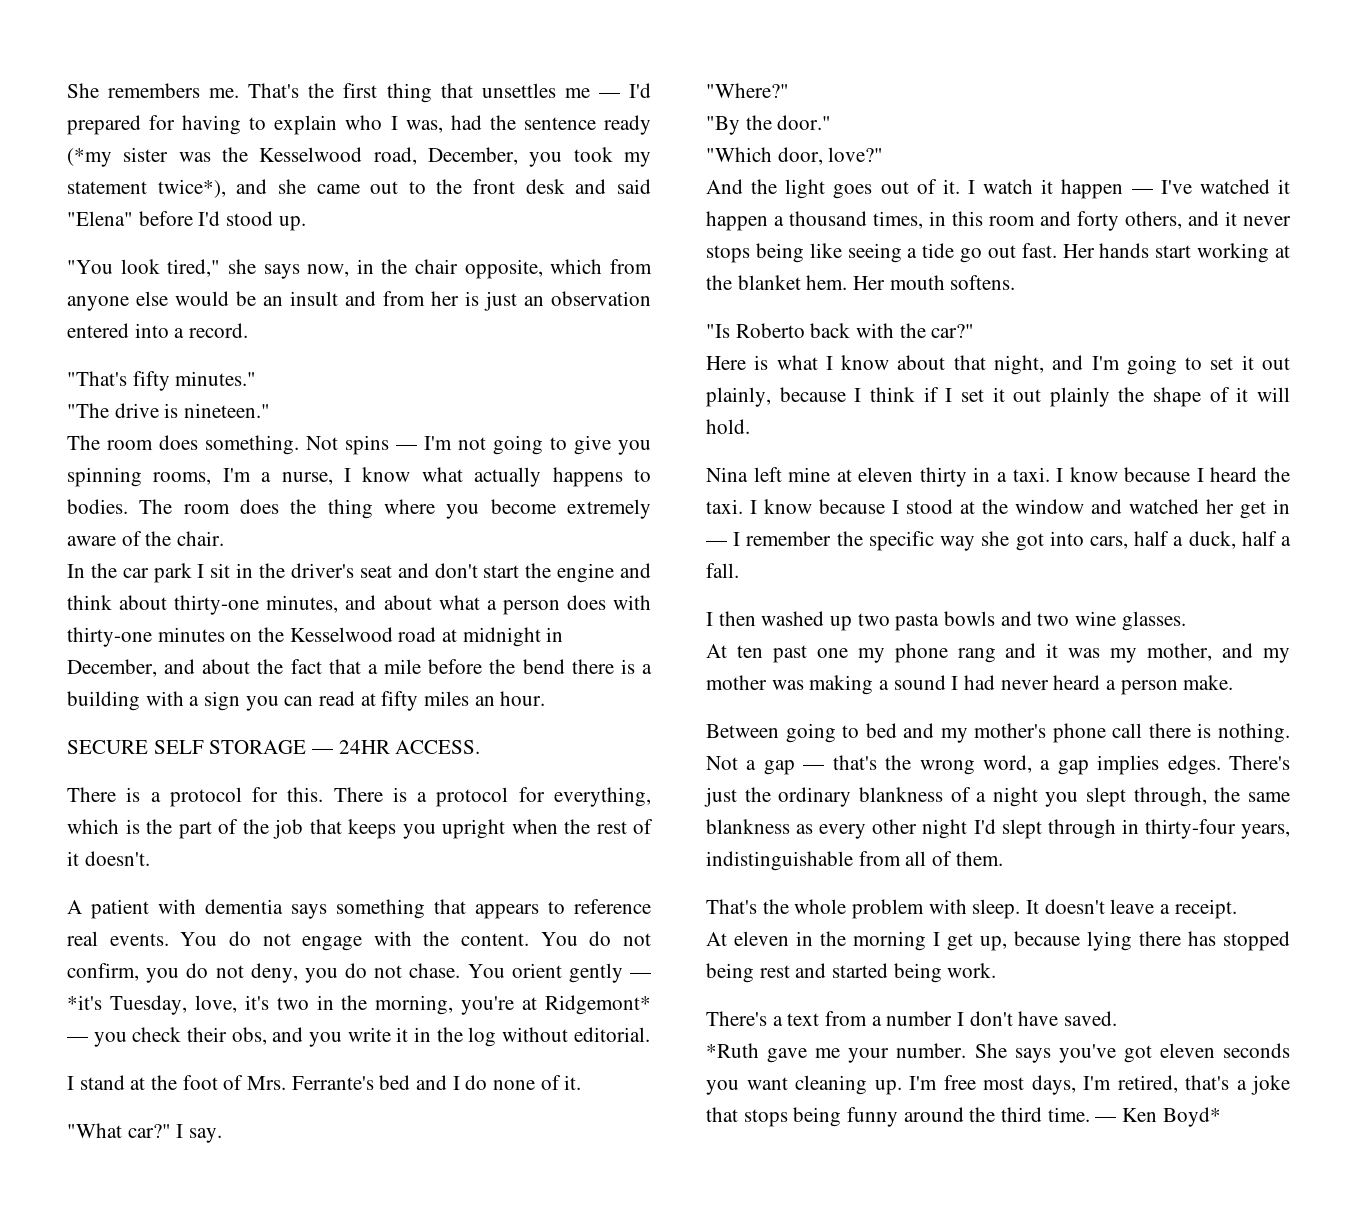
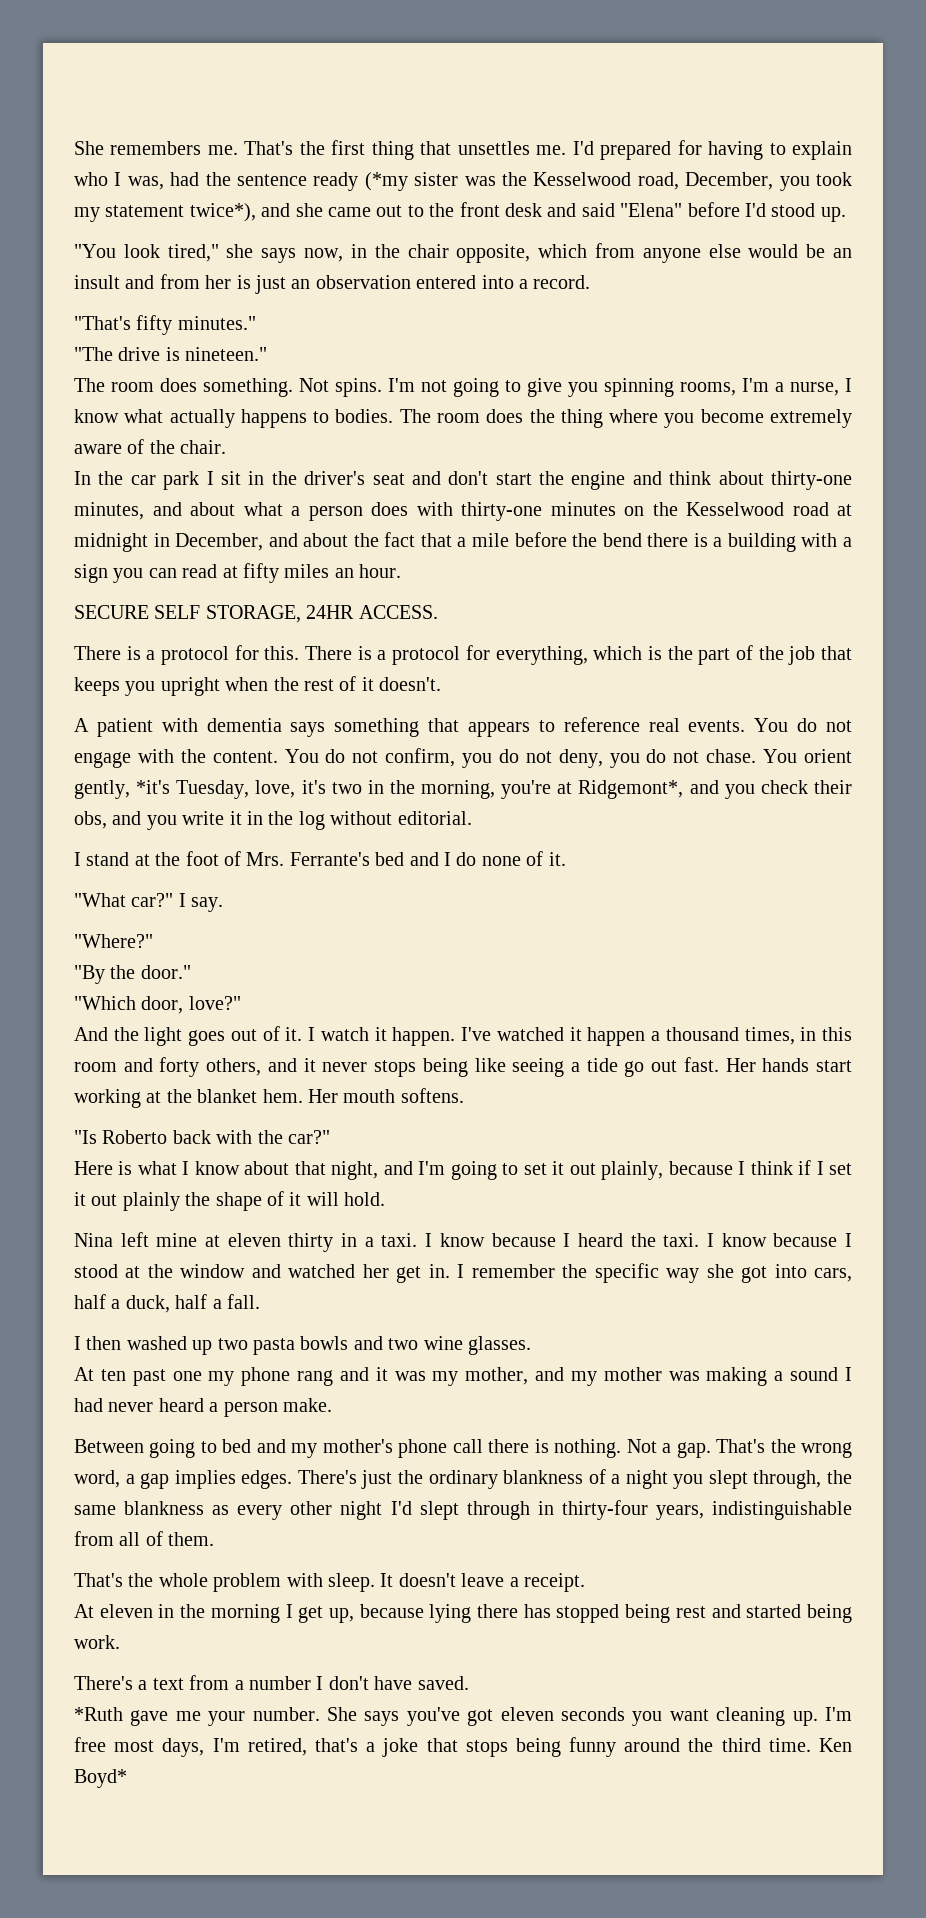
- That's the first thing that unsettles me — I'd prepared for having to explain who I was, had the sentence ready (*my sister was the Kesselwood road, December, you took my statement twice*), and she came out to the front desk and said "Elena" before I'd stood up.
+ That's the first thing that unsettles me. I'd prepared for having to explain who I was, had the sentence ready (*my sister was the Kesselwood road, December, you took my statement twice*), and she came out to the front desk and said "Elena" before I'd stood up.
- Not spins — I'm not going to give you spinning rooms, I'm a nurse, I know what actually happens to bodies.
+ Not spins. I'm not going to give you spinning rooms, I'm a nurse, I know what actually happens to bodies.
- SECURE SELF STORAGE — 24HR ACCESS.
+ SECURE SELF STORAGE, 24HR ACCESS.
- You orient gently — *it's Tuesday, love, it's two in the morning, you're at Ridgemont* — you check their obs, and you write it in the log without editorial.
+ You orient gently, *it's Tuesday, love, it's two in the morning, you're at Ridgemont*, and you check their obs, and you write it in the log without editorial.
- I watch it happen — I've watched it happen a thousand times, in this room and forty others, and it never stops being like seeing a tide go out fast.
+ I watch it happen. I've watched it happen a thousand times, in this room and forty others, and it never stops being like seeing a tide go out fast.
- I know because I stood at the window and watched her get in — I remember the specific way she got into cars, half a duck, half a fall.
+ I know because I stood at the window and watched her get in. I remember the specific way she got into cars, half a duck, half a fall.
- Not a gap — that's the wrong word, a gap implies edges.
+ Not a gap. That's the wrong word, a gap implies edges.
- — Ken Boyd*
+ Ken Boyd*

